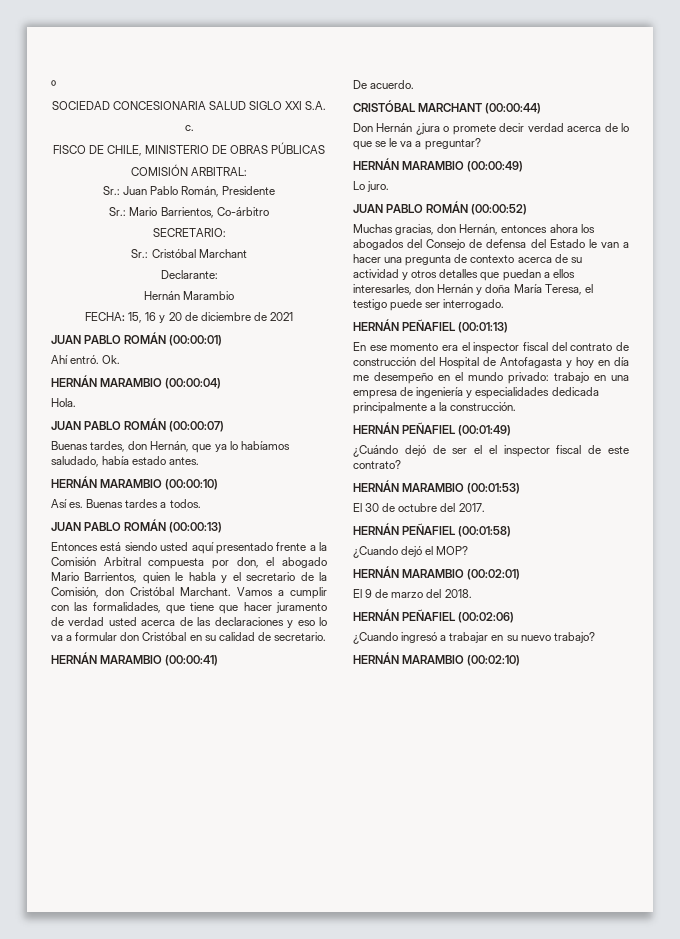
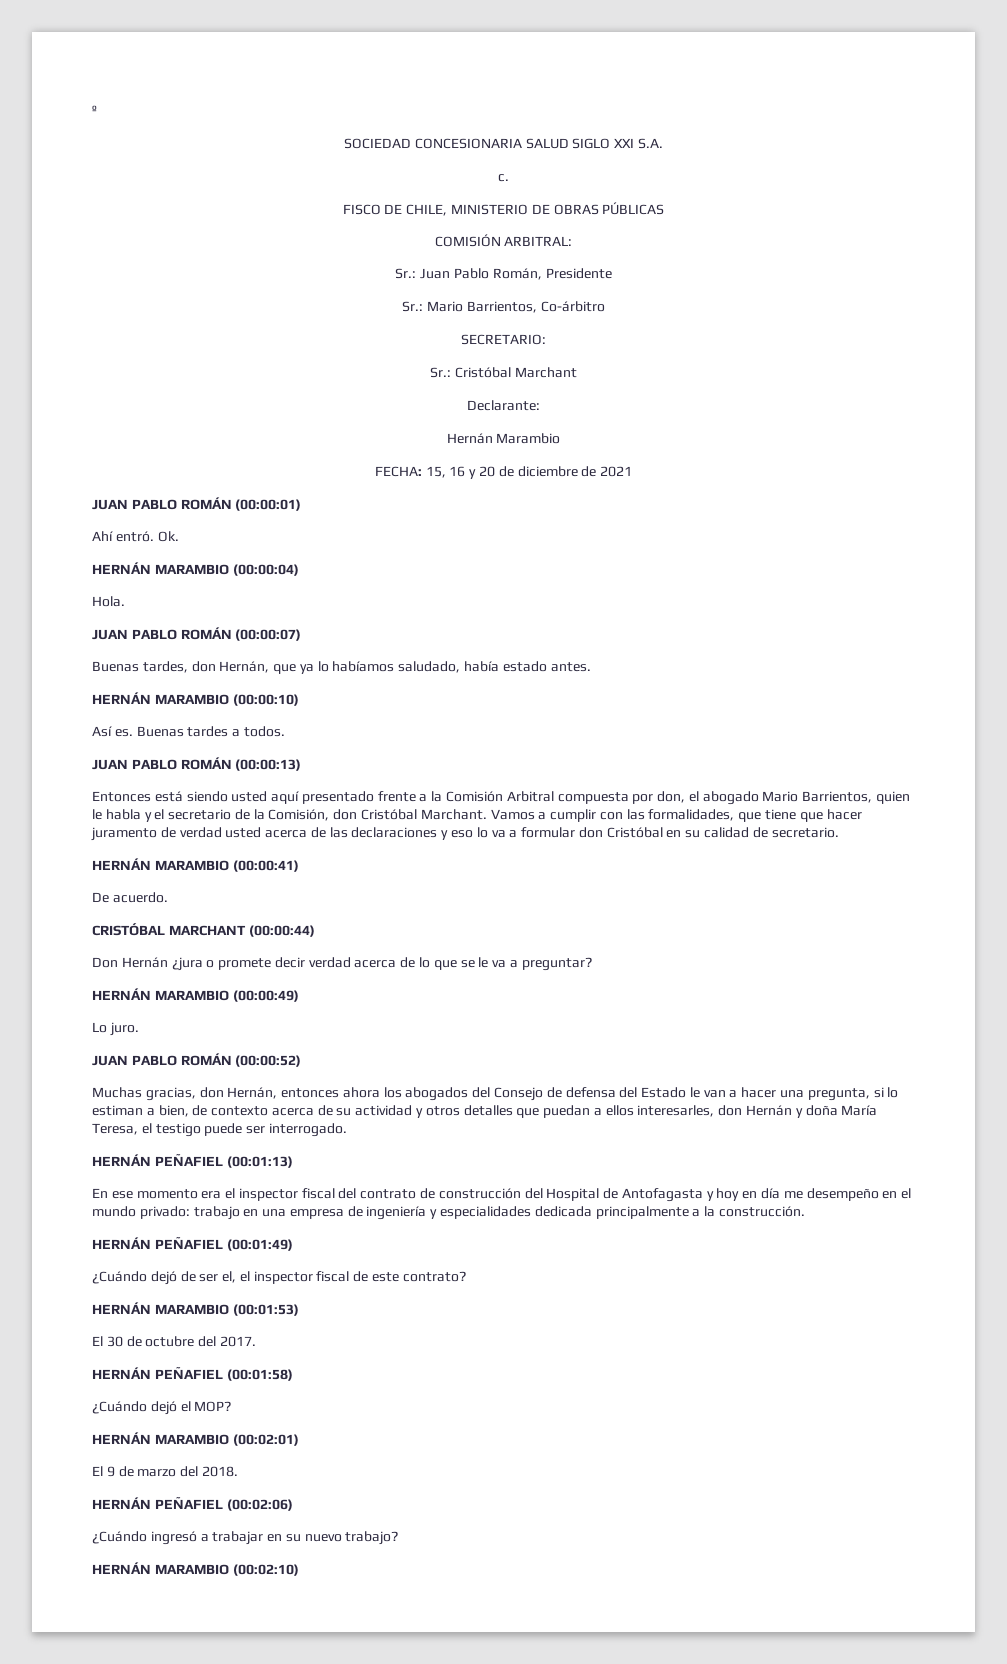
- Muchas gracias, don Hernán, entonces ahora los abogados del Consejo de defensa del Estado le van a hacer una pregunta de contexto acerca de su actividad y otros detalles que puedan a ellos interesarles, don Hernán y doña María Teresa, el testigo puede ser interrogado.
+ Muchas gracias, don Hernán, entonces ahora los abogados del Consejo de defensa del Estado le van a hacer una pregunta, si lo estiman a bien, de contexto acerca de su actividad y otros detalles que puedan a ellos interesarles, don Hernán y doña María Teresa, el testigo puede ser interrogado.
- ¿Cuándo dejó de ser el el inspector fiscal de este contrato?
+ ¿Cuándo dejó de ser el, el inspector fiscal de este contrato?
- ¿Cuando dejó el MOP?
+ ¿Cuándo dejó el MOP?
- ¿Cuando ingresó a trabajar en su nuevo trabajo?
+ ¿Cuándo ingresó a trabajar en su nuevo trabajo?

